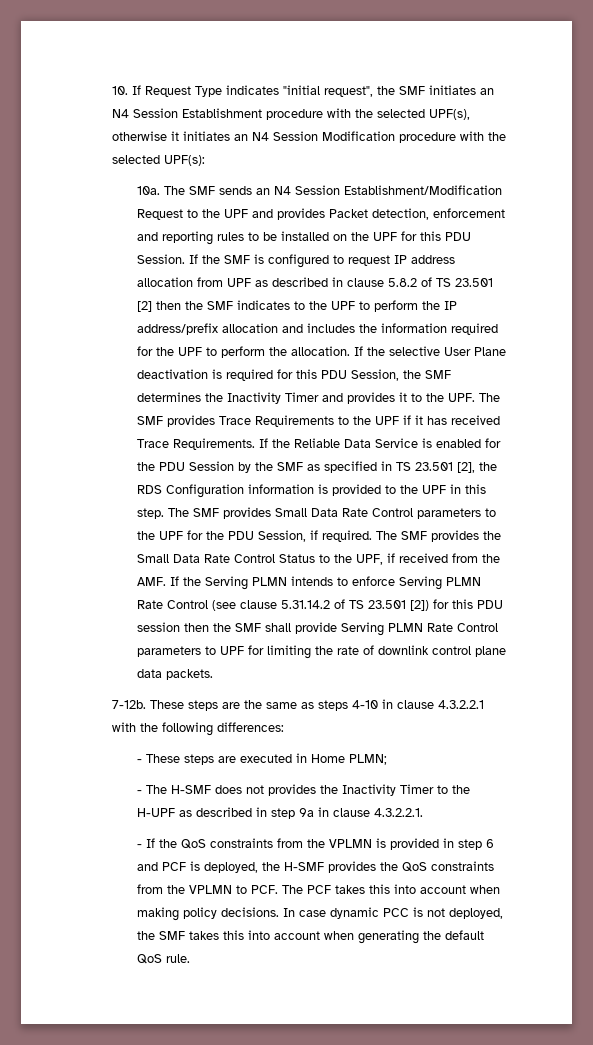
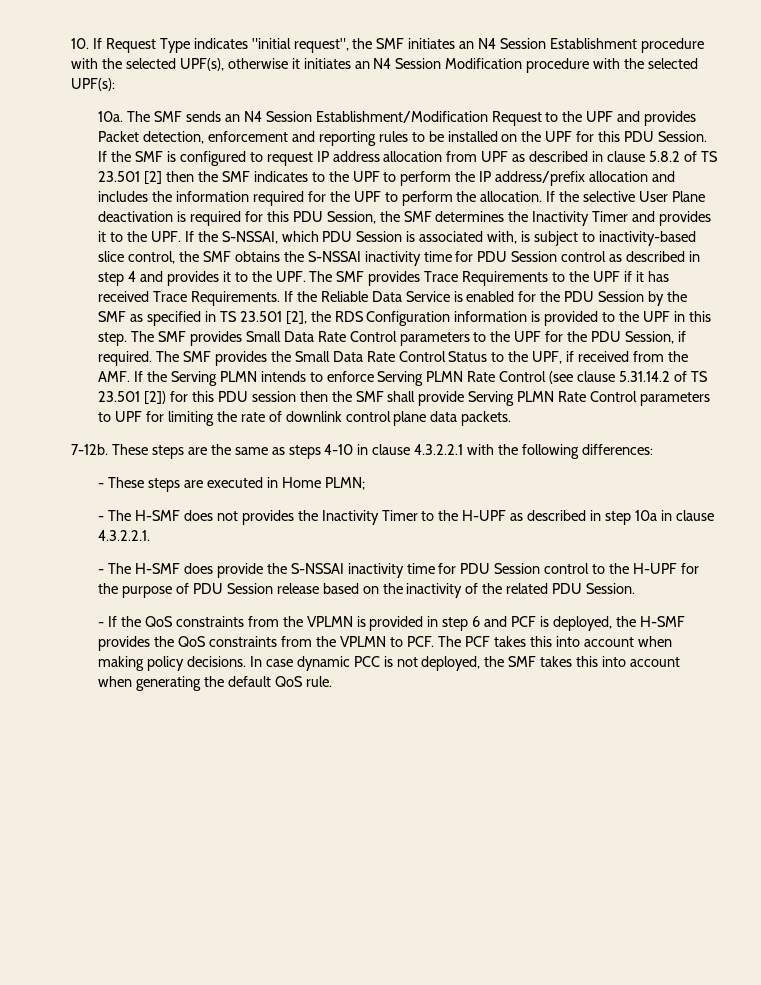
- If the selective User Plane deactivation is required for this PDU Session, the SMF determines the Inactivity Timer and provides it to the UPF. The SMF provides Trace Requirements to the UPF if it has received Trace Requirements.
+ If the selective User Plane deactivation is required for this PDU Session, the SMF determines the Inactivity Timer and provides it to the UPF. If the S-NSSAI, which PDU Session is associated with, is subject to inactivity-based slice control, the SMF obtains the S-NSSAI inactivity time for PDU Session control as described in step 4 and provides it to the UPF. The SMF provides Trace Requirements to the UPF if it has received Trace Requirements.
- - The H-SMF does not provides the Inactivity Timer to the H-UPF as described in step 9a in clause 4.3.2.2.1.
+ - The H-SMF does not provides the Inactivity Timer to the H-UPF as described in step 10a in clause 4.3.2.2.1.
+ - The H-SMF does provide the S-NSSAI inactivity time for PDU Session control to the H-UPF for the purpose of PDU Session release based on the inactivity of the related PDU Session.

